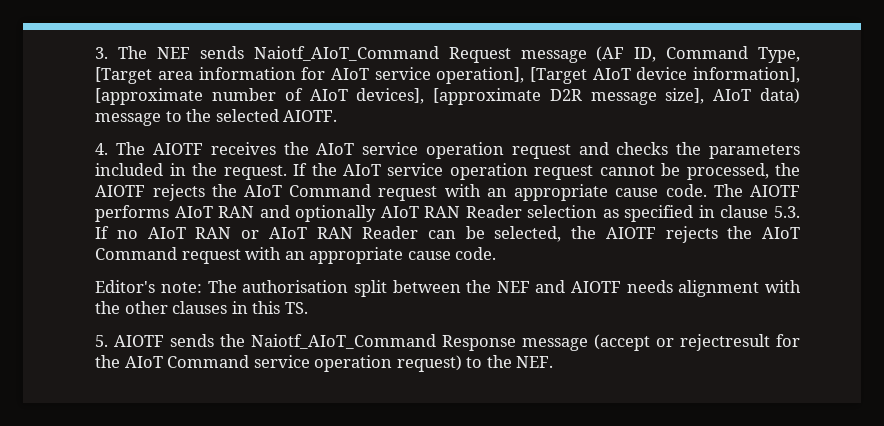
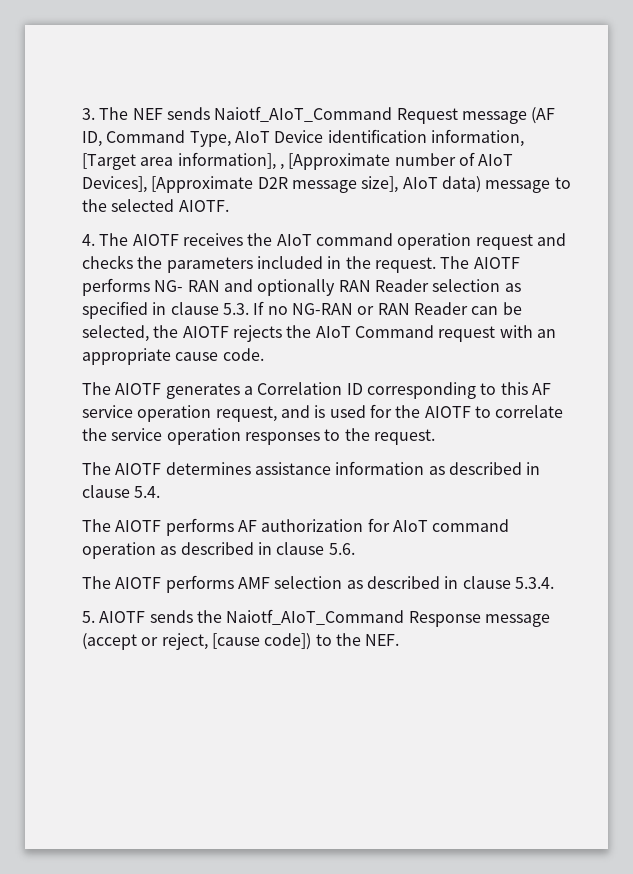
- 3. The NEF sends Naiotf_AIoT_Command Request message (AF ID, Command Type, [Target area information for AIoT service operation], [Target AIoT device information], [approximate number of AIoT devices], [approximate D2R message size], AIoT data) message to the selected AIOTF.
+ 3. The NEF sends Naiotf_AIoT_Command Request message (AF ID, Command Type, AIoT Device identification information, [Target area information], , [Approximate number of AIoT Devices], [Approximate D2R message size], AIoT data) message to the selected AIOTF.
- 4. The AIOTF receives the AIoT service operation request and checks the parameters included in the request.
+ 4. The AIOTF receives the AIoT command operation request and checks the parameters included in the request.
- If the AIoT service operation request cannot be processed, the AIOTF rejects the AIoT Command request with an appropriate cause code. The AIOTF performs AIoT RAN and optionally AIoT RAN Reader selection as specified in clause 5.3. If no AIoT RAN or AIoT RAN Reader can be selected, the AIOTF rejects the AIoT Command request with an appropriate cause code.
+ The AIOTF performs NG- RAN and optionally RAN Reader selection as specified in clause 5.3. If no NG-RAN or RAN Reader can be selected, the AIOTF rejects the AIoT Command request with an appropriate cause code.
- Editor's note: The authorisation split between the NEF and AIOTF needs alignment with the other clauses in this TS.
+ The AIOTF generates a Correlation ID corresponding to this AF service operation request, and is used for the AIOTF to correlate the service operation responses to the request.
+ The AIOTF determines assistance information as described in clause 5.4.
+ The AIOTF performs AF authorization for AIoT command operation as described in clause 5.6.
+ The AIOTF performs AMF selection as described in clause 5.3.4.
- 5. AIOTF sends the Naiotf_AIoT_Command Response message (accept or rejectresult for the AIoT Command service operation request) to the NEF.
+ 5. AIOTF sends the Naiotf_AIoT_Command Response message (accept or reject, [cause code]) to the NEF.

